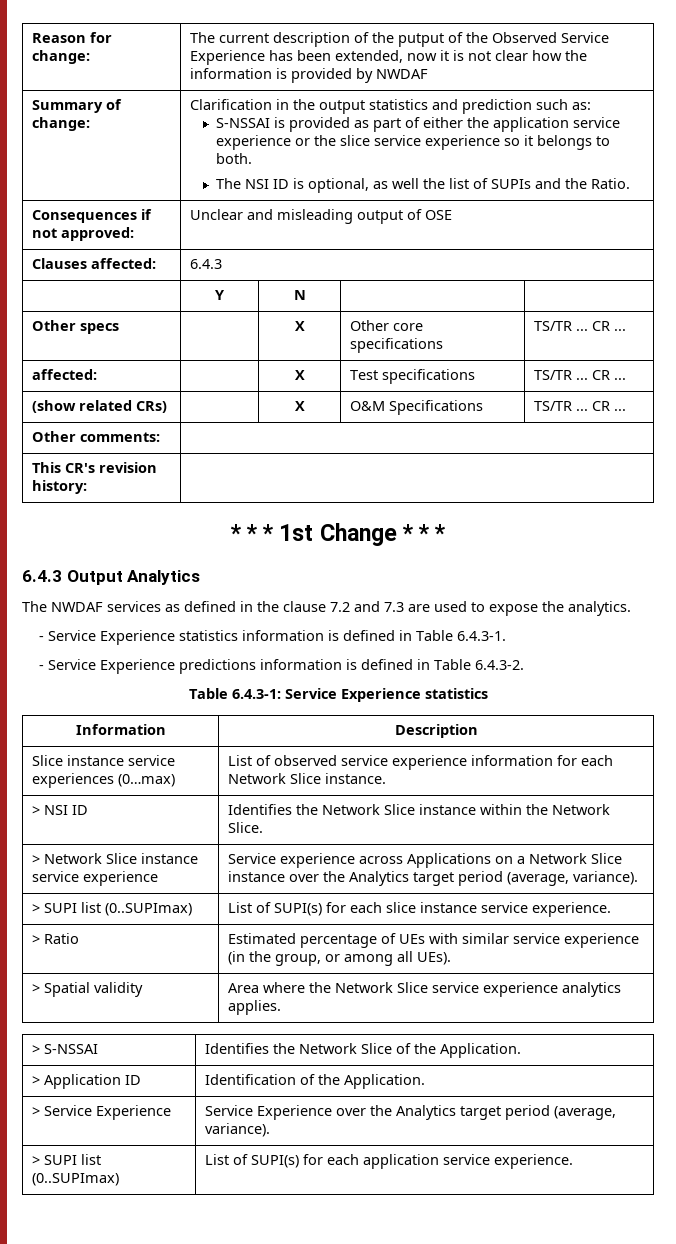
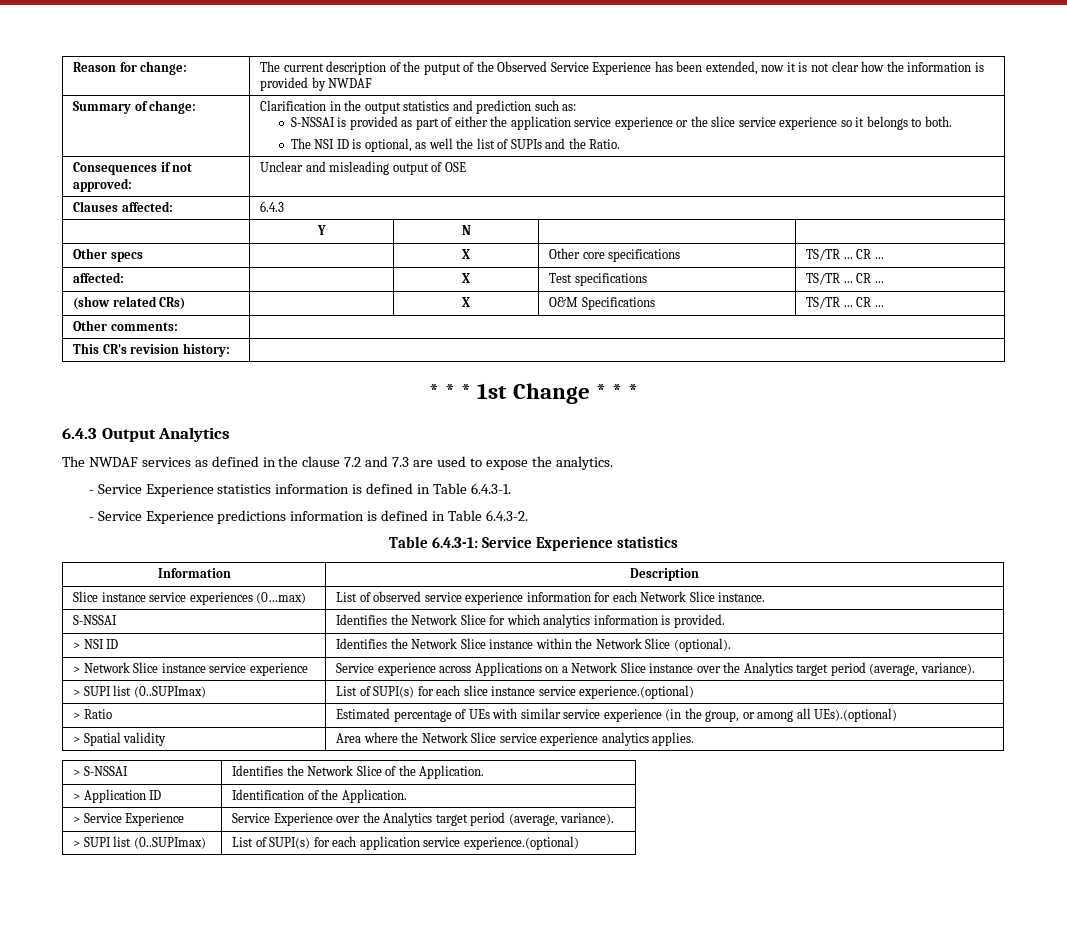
+ S-NSSAI | Identifies the Network Slice for which analytics information is provided.
- > NSI ID | Identifies the Network Slice instance within the Network Slice.
+ > NSI ID | Identifies the Network Slice instance within the Network Slice (optional).
- > SUPI list (0..SUPImax) | List of SUPI(s) for each slice instance service experience.
+ > SUPI list (0..SUPImax) | List of SUPI(s) for each slice instance service experience.(optional)
- > Ratio | Estimated percentage of UEs with similar service experience (in the group, or among all UEs).
+ > Ratio | Estimated percentage of UEs with similar service experience (in the group, or among all UEs).(optional)
- > SUPI list (0..SUPImax) | List of SUPI(s) for each application service experience.
+ > SUPI list (0..SUPImax) | List of SUPI(s) for each application service experience.(optional)

